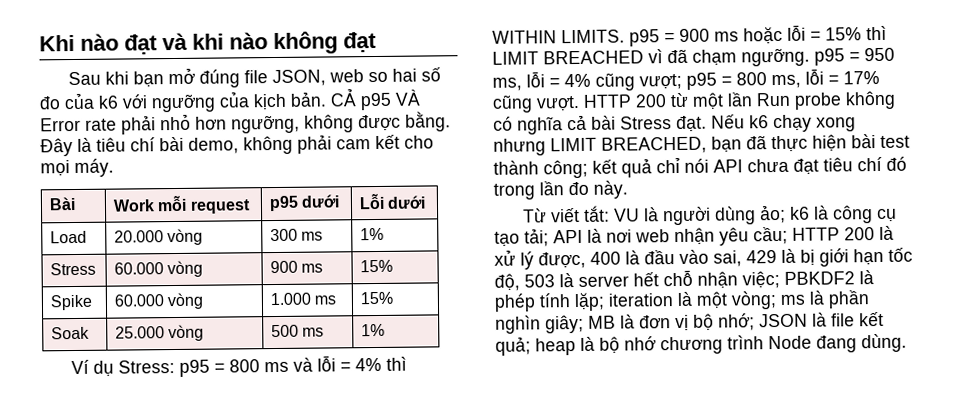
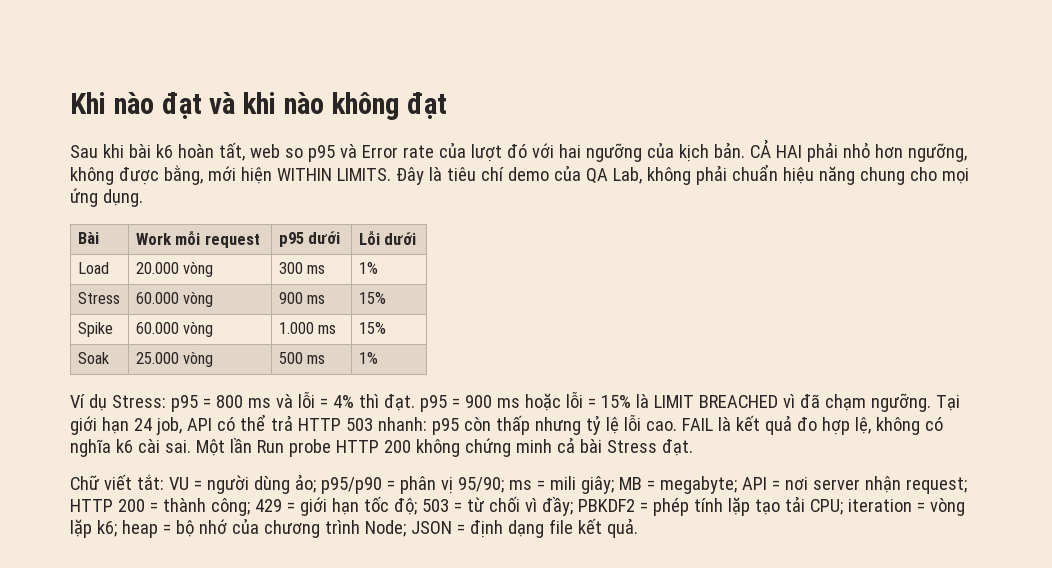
- Sau khi bạn mở đúng file JSON, web so hai số đo của k6 với ngưỡng của kịch bản.
+ Sau khi bài k6 hoàn tất, web so p95 và Error rate của lượt đó với hai ngưỡng của kịch bản.
- CẢ p95 VÀ Error rate phải nhỏ hơn ngưỡng, không được bằng. Đây là tiêu chí bài demo, không phải cam kết cho mọi máy.
+ CẢ HAI phải nhỏ hơn ngưỡng, không được bằng, mới hiện WITHIN LIMITS. Đây là tiêu chí demo của QA Lab, không phải chuẩn hiệu năng chung cho mọi ứng dụng.
- Ví dụ Stress: p95 = 800 ms và lỗi = 4% thì WITHIN LIMITS. p95 = 900 ms hoặc lỗi = 15% thì LIMIT BREACHED vì đã chạm ngưỡng. p95 = 950 ms, lỗi = 4% cũng vượt; p95 = 800 ms, lỗi = 17% cũng vượt. HTTP 200 từ một lần Run probe không có nghĩa cả bài Stress đạt. Nếu k6 chạy xong nhưng LIMIT BREACHED, bạn đã thực hiện bài test thành công; kết quả chỉ nói API chưa đạt tiêu chí đó trong lần đo này.
- Từ viết tắt: VU là người dùng ảo; k6 là công cụ tạo tải; API là nơi web nhận yêu cầu; HTTP 200 là xử lý được, 400 là đầu vào sai, 429 là bị giới hạn tốc độ, 503 là server hết chỗ nhận việc; PBKDF2 là phép tính lặp; iteration là một vòng; ms là phần nghìn giây; MB là đơn vị bộ nhớ; JSON là file kết quả; heap là bộ nhớ chương trình Node đang dùng.
+ Ví dụ Stress: p95 = 800 ms và lỗi = 4% thì đạt. p95 = 900 ms hoặc lỗi = 15% là LIMIT BREACHED vì đã chạm ngưỡng. Tại giới hạn 24 job, API có thể trả HTTP 503 nhanh: p95 còn thấp nhưng tỷ lệ lỗi cao. FAIL là kết quả đo hợp lệ, không có nghĩa k6 cài sai. Một lần Run probe HTTP 200 không chứng minh cả bài Stress đạt.
+ Chữ viết tắt: VU = người dùng ảo; p95/p90 = phân vị 95/90; ms = mili giây; MB = megabyte; API = nơi server nhận request; HTTP 200 = thành công; 429 = giới hạn tốc độ; 503 = từ chối vì đầy; PBKDF2 = phép tính lặp tạo tải CPU; iteration = vòng lặp k6; heap = bộ nhớ của chương trình Node; JSON = định dạng file kết quả.

